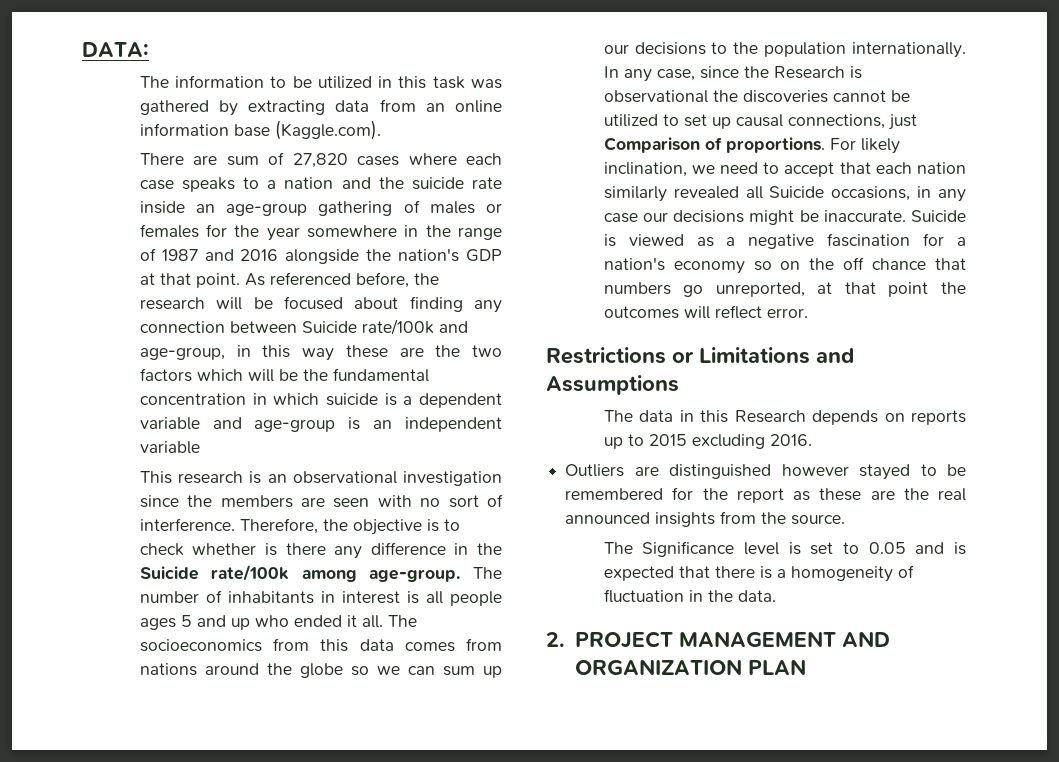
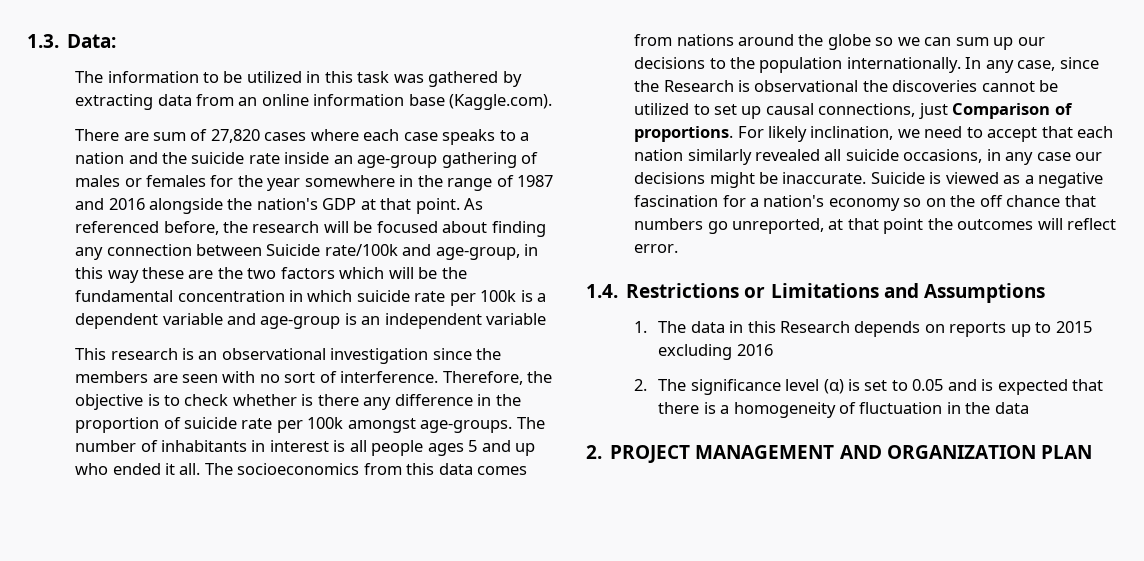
- DATA:
+ 1.3. Data:
- As referenced before, the research will be focused about finding any connection between Suicide rate/100k and age-group, in this way these are the two factors which will be the fundamental concentration in which suicide is a dependent variable and age-group is an independent variable
+ As referenced before, the research will be focused about finding any connection between Suicide rate/100k and age-group, in this way these are the two factors which will be the fundamental concentration in which suicide rate per 100k is a dependent variable and age-group is an independent variable
- Therefore, the objective is to check whether is there any difference in the Suicide rate/100k among age-group.
+ Therefore, the objective is to check whether is there any difference in the proportion of suicide rate per 100k amongst age-groups.
- For likely inclination, we need to accept that each nation similarly revealed all Suicide occasions, in any case our decisions might be inaccurate.
+ For likely inclination, we need to accept that each nation similarly revealed all suicide occasions, in any case our decisions might be inaccurate.
- Restrictions or Limitations and Assumptions
+ 1.4. Restrictions or Limitations and Assumptions
- The data in this Research depends on reports up to 2015 excluding 2016.
- Outliers are distinguished however stayed to be remembered for the report as these are the real announced insights from the source.
- The Significance level is set to 0.05 and is expected that there is a homogeneity of fluctuation in the data.
+ 1. The data in this Research depends on reports up to 2015 excluding 2016
+ 2. The significance level (α) is set to 0.05 and is expected that there is a homogeneity of fluctuation in the data

